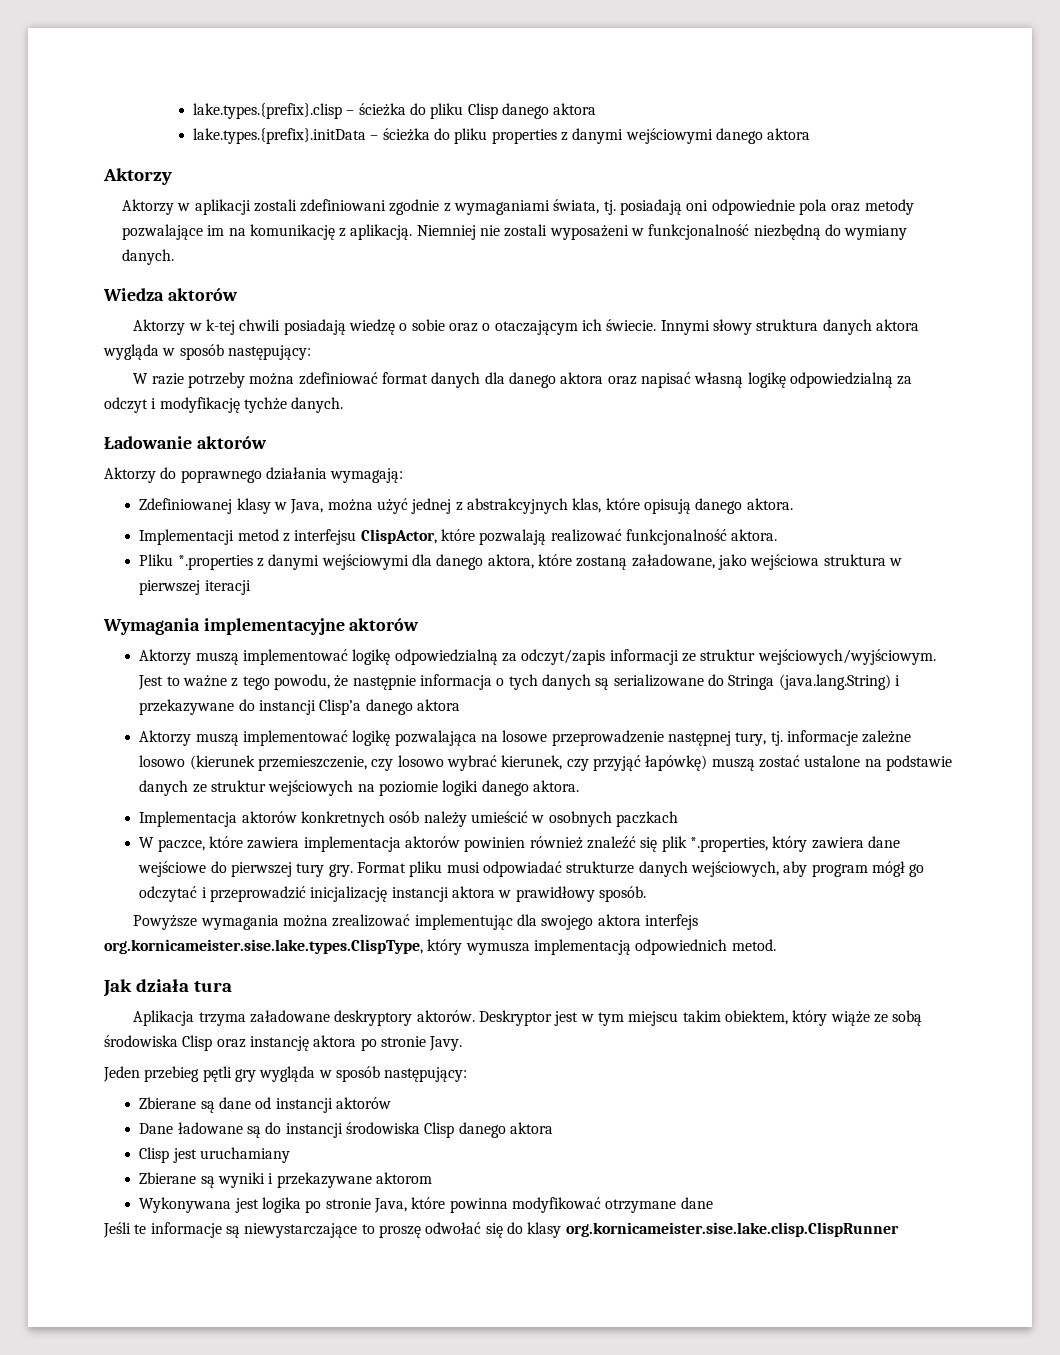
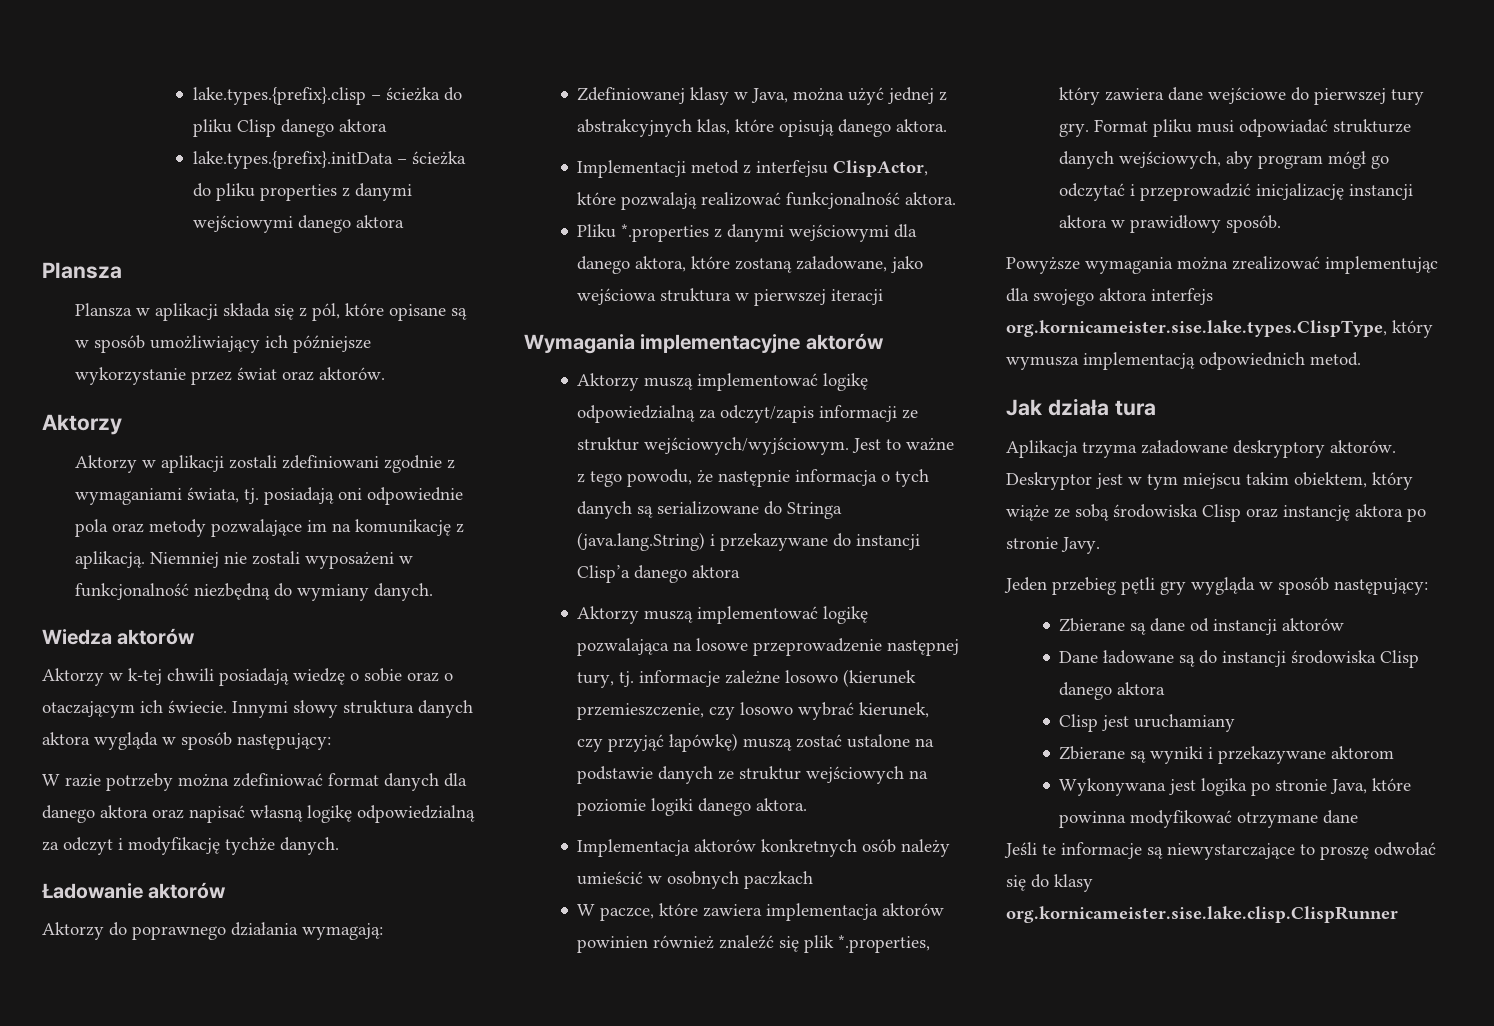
  lake.types.{prefix}.initData – ścieżka do pliku properties z danymi wejściowymi danego aktora
+ Plansza
+ Plansza w aplikacji składa się z pól, które opisane są w sposób umożliwiający ich późniejsze wykorzystanie przez świat oraz aktorów.

